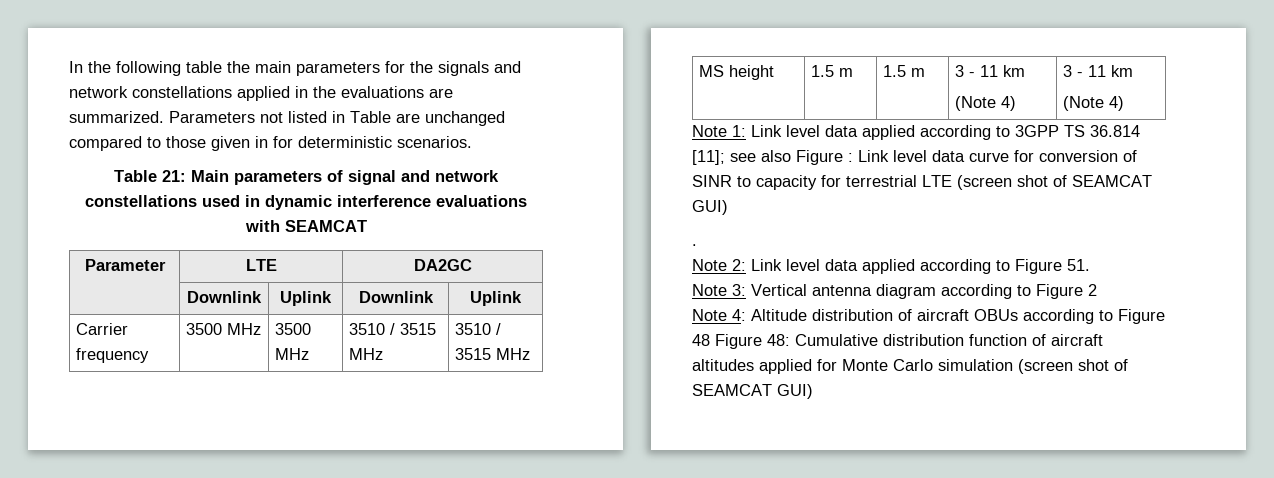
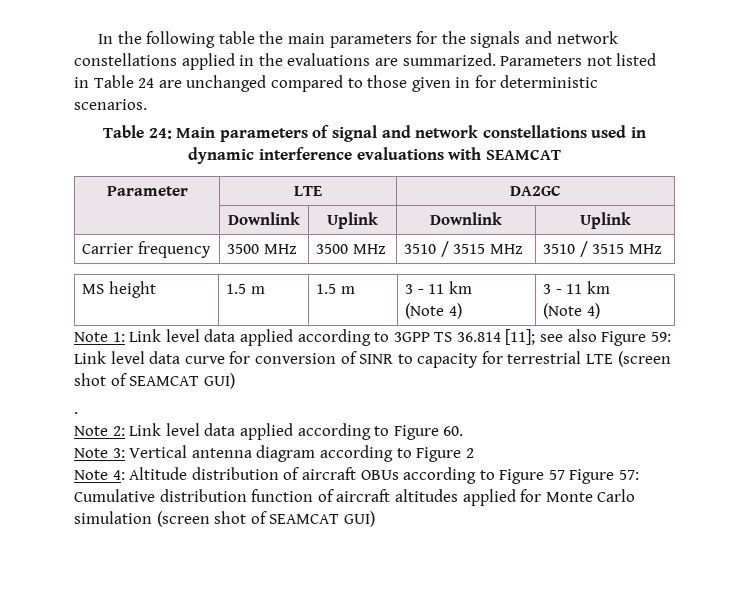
- Parameters not listed in Table are unchanged compared to those given in for deterministic scenarios.
+ Parameters not listed in Table 24 are unchanged compared to those given in for deterministic scenarios.
- Table 21: Main parameters of signal and network constellations used in dynamic interference evaluations with SEAMCAT
+ Table 24: Main parameters of signal and network constellations used in dynamic interference evaluations with SEAMCAT
- Note 1: Link level data applied according to 3GPP TS 36.814 [11]; see also Figure : Link level data curve for conversion of SINR to capacity for terrestrial LTE (screen shot of SEAMCAT GUI)
+ Note 1: Link level data applied according to 3GPP TS 36.814 [11]; see also Figure 59: Link level data curve for conversion of SINR to capacity for terrestrial LTE (screen shot of SEAMCAT GUI)
- Note 2: Link level data applied according to Figure 51.
+ Note 2: Link level data applied according to Figure 60.
- Note 4: Altitude distribution of aircraft OBUs according to Figure 48 Figure 48: Cumulative distribution function of aircraft altitudes applied for Monte Carlo simulation (screen shot of SEAMCAT GUI)
+ Note 4: Altitude distribution of aircraft OBUs according to Figure 57 Figure 57: Cumulative distribution function of aircraft altitudes applied for Monte Carlo simulation (screen shot of SEAMCAT GUI)

